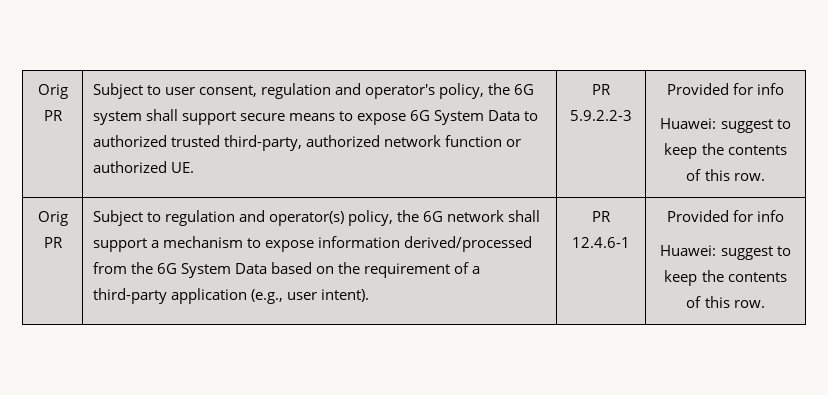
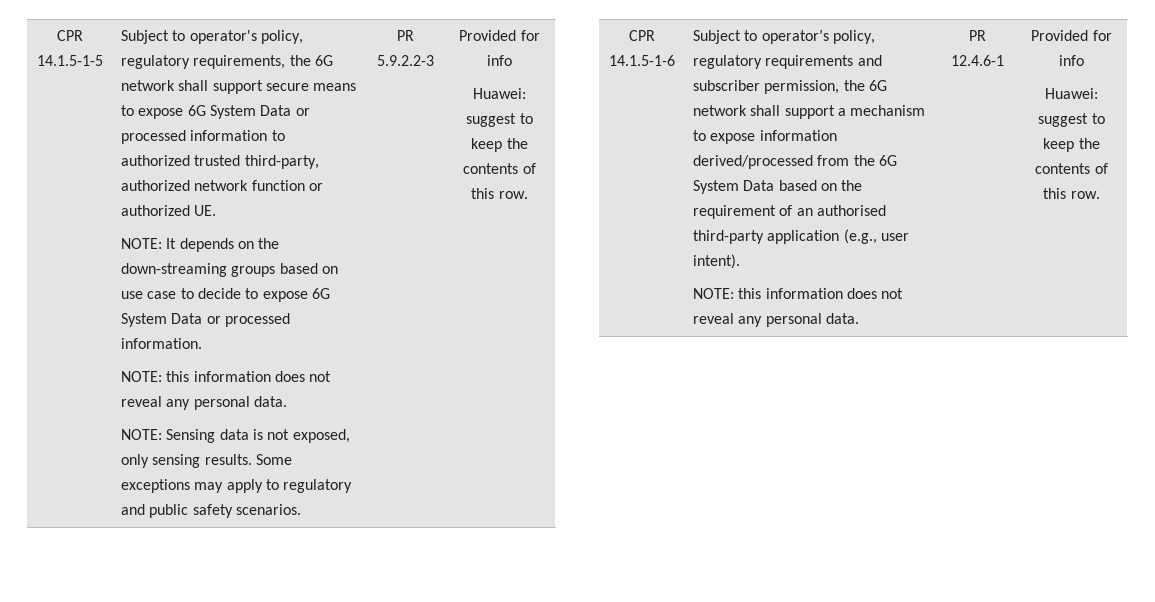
- Orig PR | Subject to user consent, regulation and operator's policy, the 6G system shall support secure means to expose 6G System Data to authorized trusted third-party, authorized network function or authorized UE.
+ CPR 14.1.5-1-5 | Subject to operator's policy, regulatory requirements, the 6G network shall support secure means to expose 6G System Data or processed information to authorized trusted third-party, authorized network function or authorized UE.
+ NOTE: It depends on the down-streaming groups based on use case to decide to expose 6G System Data or processed information.
+ NOTE: this information does not reveal any personal data.
+ NOTE: Sensing data is not exposed, only sensing results. Some exceptions may apply to regulatory and public safety scenarios.
- Orig PR | Subject to regulation and operator(s) policy, the 6G network shall support a mechanism to expose information derived/processed from the 6G System Data based on the requirement of a third-party application (e.g., user intent).
+ CPR 14.1.5-1-6 | Subject to operator’s policy, regulatory requirements and subscriber permission, the 6G network shall support a mechanism to expose information derived/processed from the 6G System Data based on the requirement of an authorised third-party application (e.g., user intent).
+ NOTE: this information does not reveal any personal data.

